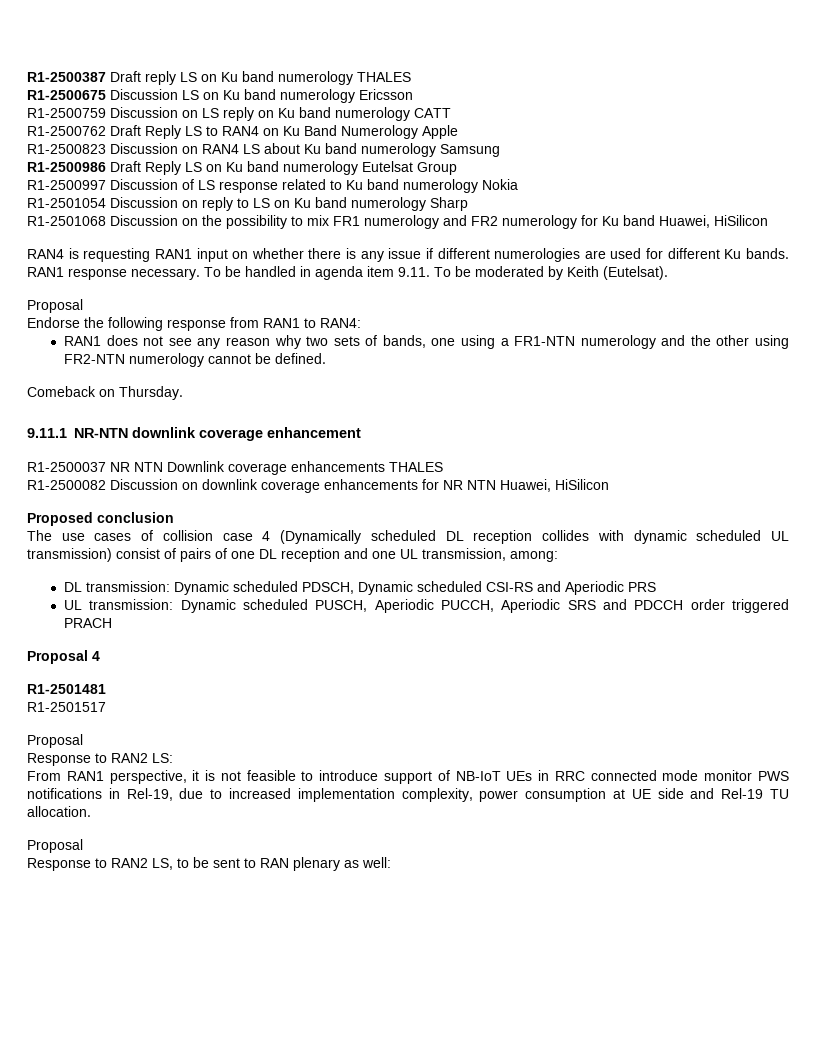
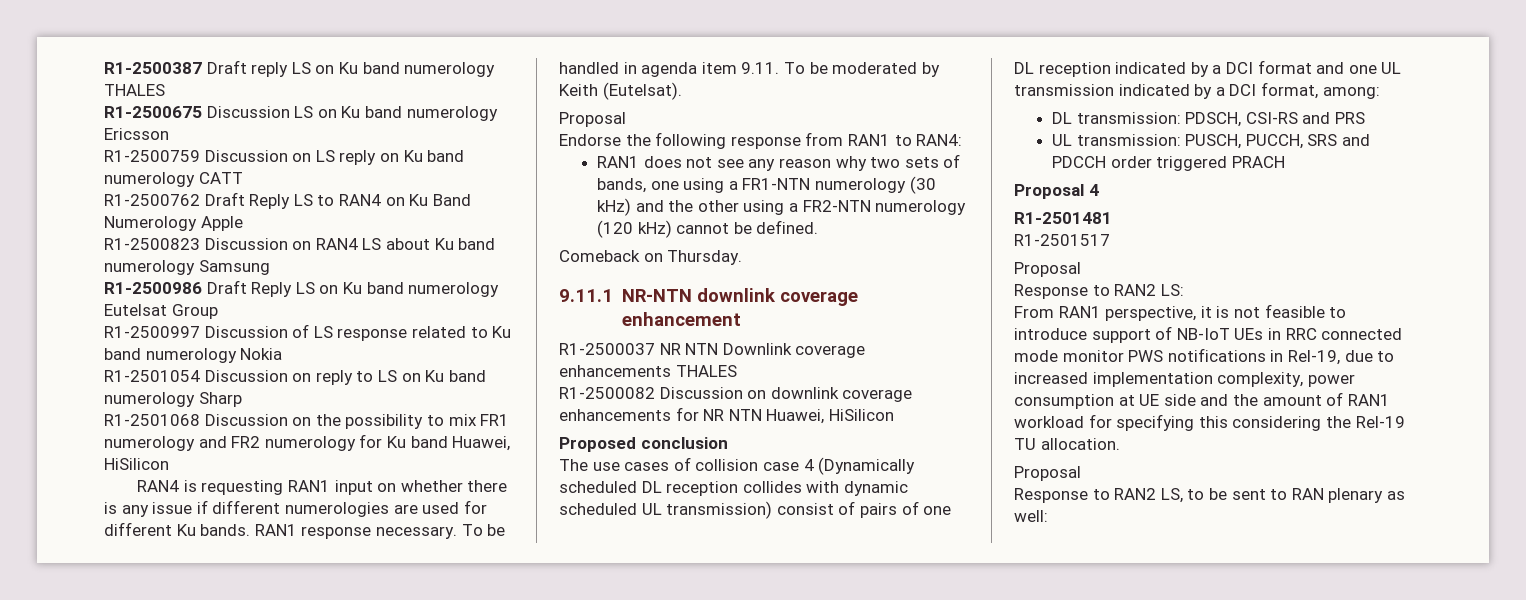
- RAN1 does not see any reason why two sets of bands, one using a FR1-NTN numerology and the other using FR2-NTN numerology cannot be defined.
+ RAN1 does not see any reason why two sets of bands, one using a FR1-NTN numerology (30 kHz) and the other using a FR2-NTN numerology (120 kHz) cannot be defined.
- The use cases of collision case 4 (Dynamically scheduled DL reception collides with dynamic scheduled UL transmission) consist of pairs of one DL reception and one UL transmission, among:
- DL transmission: Dynamic scheduled PDSCH, Dynamic scheduled CSI-RS and Aperiodic PRS
+ The use cases of collision case 4 (Dynamically scheduled DL reception collides with dynamic scheduled UL transmission) consist of pairs of one DL reception indicated by a DCI format and one UL transmission indicated by a DCI format, among:
+ DL transmission: PDSCH, CSI-RS and PRS
- UL transmission: Dynamic scheduled PUSCH, Aperiodic PUCCH, Aperiodic SRS and PDCCH order triggered PRACH
+ UL transmission: PUSCH, PUCCH, SRS and PDCCH order triggered PRACH
- From RAN1 perspective, it is not feasible to introduce support of NB-IoT UEs in RRC connected mode monitor PWS notifications in Rel-19, due to increased implementation complexity, power consumption at UE side and Rel-19 TU allocation.
+ From RAN1 perspective, it is not feasible to introduce support of NB-IoT UEs in RRC connected mode monitor PWS notifications in Rel-19, due to increased implementation complexity, power consumption at UE side and the amount of RAN1 workload for specifying this considering the Rel-19 TU allocation.

